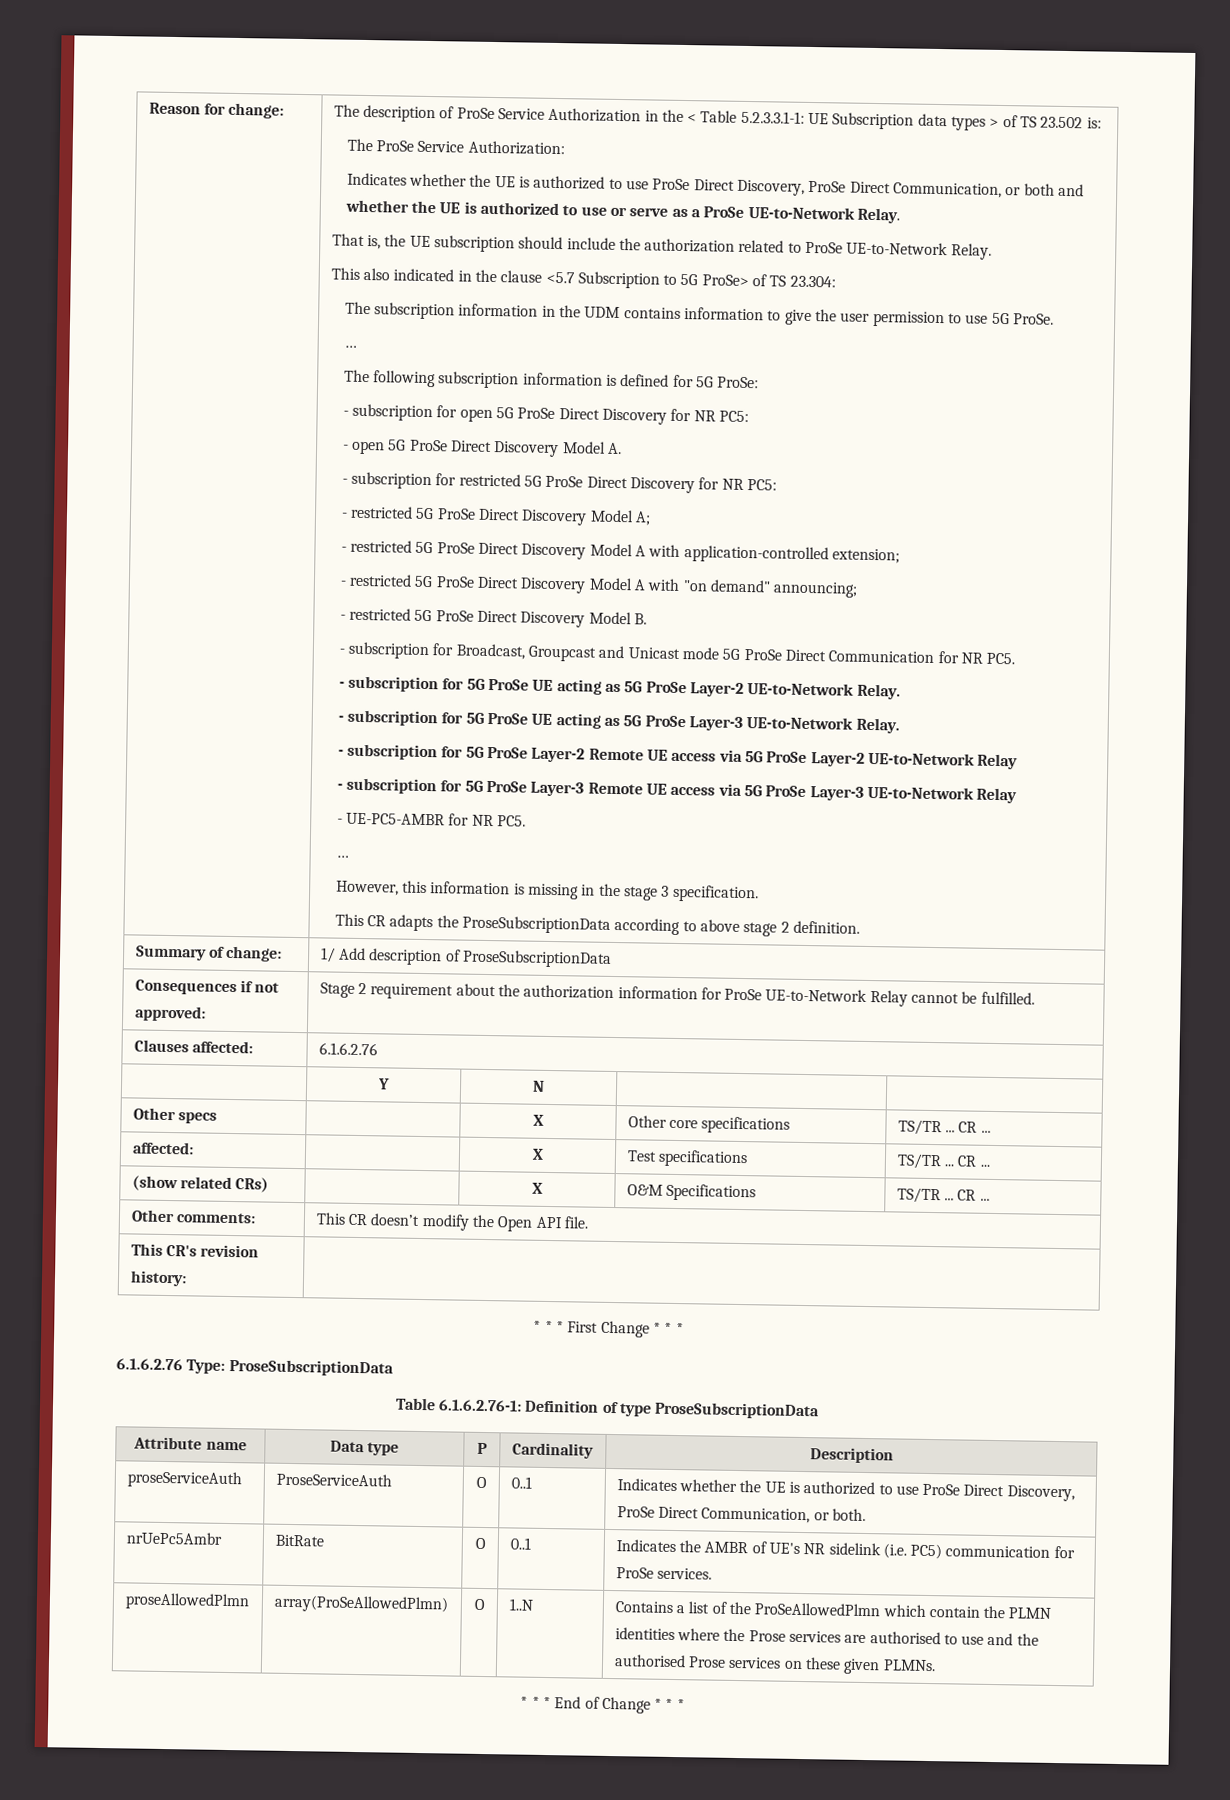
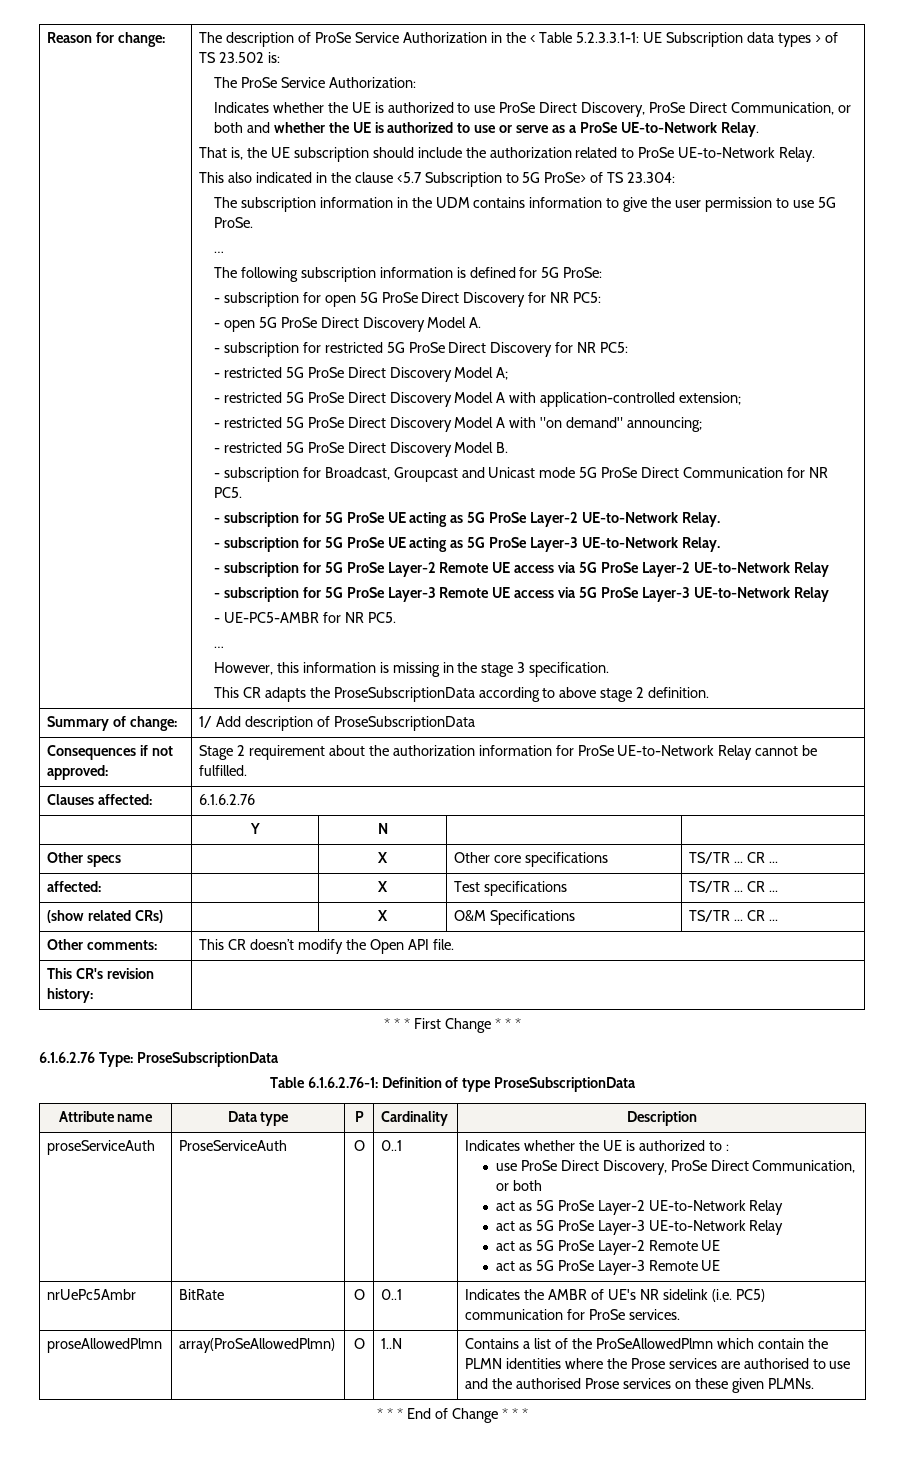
- Indicates whether the UE is authorized to use ProSe Direct Discovery, ProSe Direct Communication, or both.
+ Indicates whether the UE is authorized to :
+ use ProSe Direct Discovery, ProSe Direct Communication, or both
+ act as 5G ProSe Layer-2 UE-to-Network Relay
+ act as 5G ProSe Layer-3 UE-to-Network Relay
+ act as 5G ProSe Layer-2 Remote UE
+ act as 5G ProSe Layer-3 Remote UE

